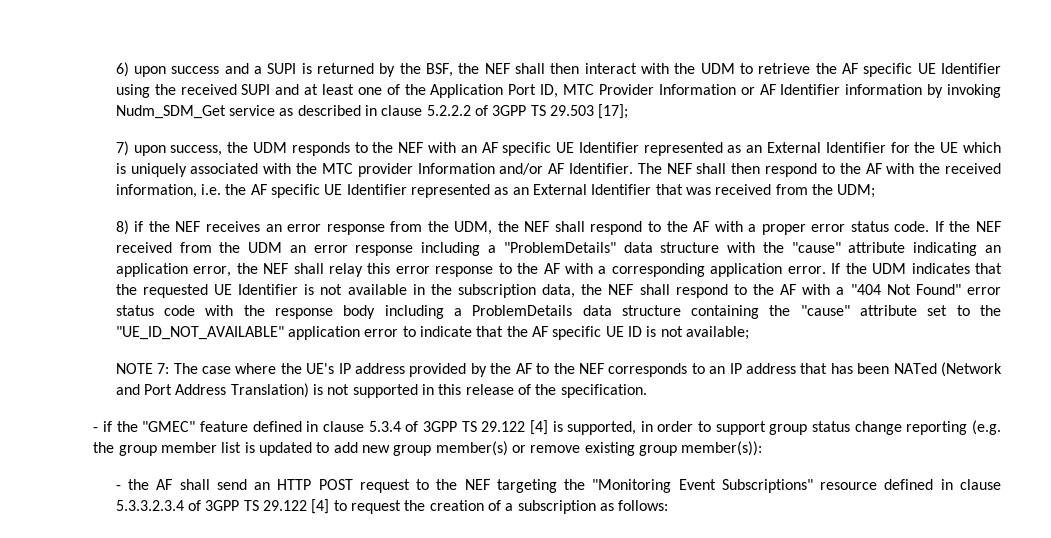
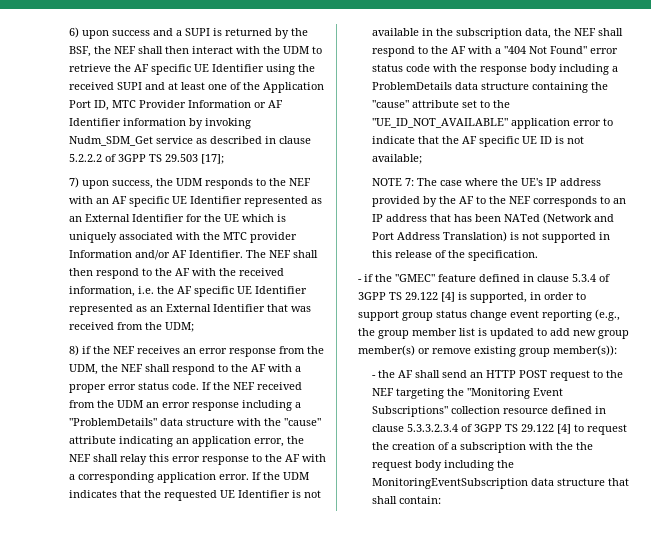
- - if the "GMEC" feature defined in clause 5.3.4 of 3GPP TS 29.122 [4] is supported, in order to support group status change reporting (e.g. the group member list is updated to add new group member(s) or remove existing group member(s)):
+ - if the "GMEC" feature defined in clause 5.3.4 of 3GPP TS 29.122 [4] is supported, in order to support group status change event reporting (e.g., the group member list is updated to add new group member(s) or remove existing group member(s)):
- - the AF shall send an HTTP POST request to the NEF targeting the "Monitoring Event Subscriptions" resource defined in clause 5.3.3.2.3.4 of 3GPP TS 29.122 [4] to request the creation of a subscription as follows:
+ - the AF shall send an HTTP POST request to the NEF targeting the "Monitoring Event Subscriptions" collection resource defined in clause 5.3.3.2.3.4 of 3GPP TS 29.122 [4] to request the creation of a subscription with the the request body including the MonitoringEventSubscription data structure that shall contain:

